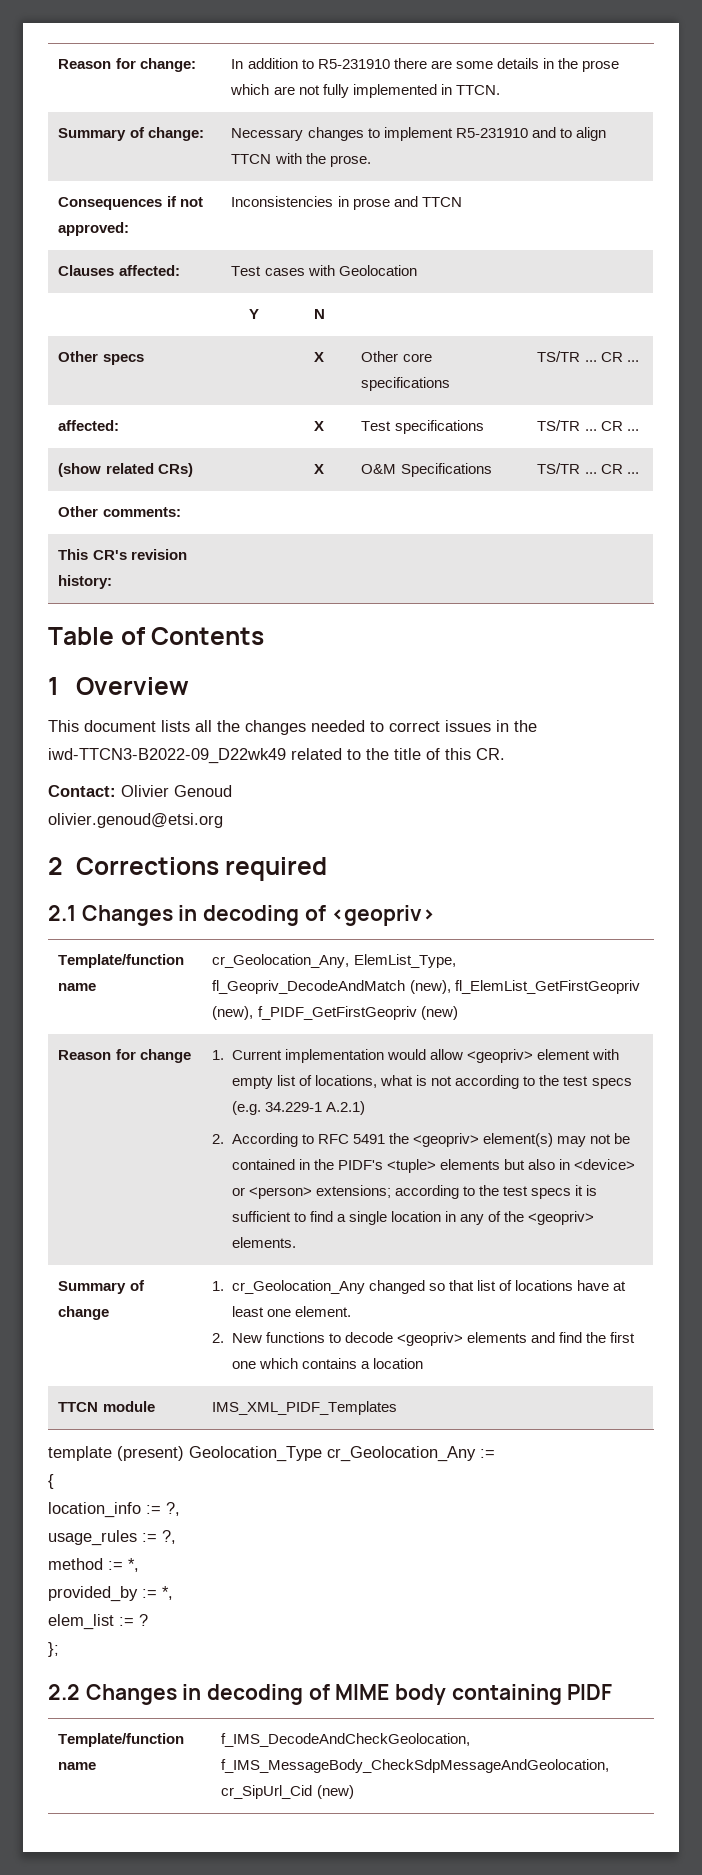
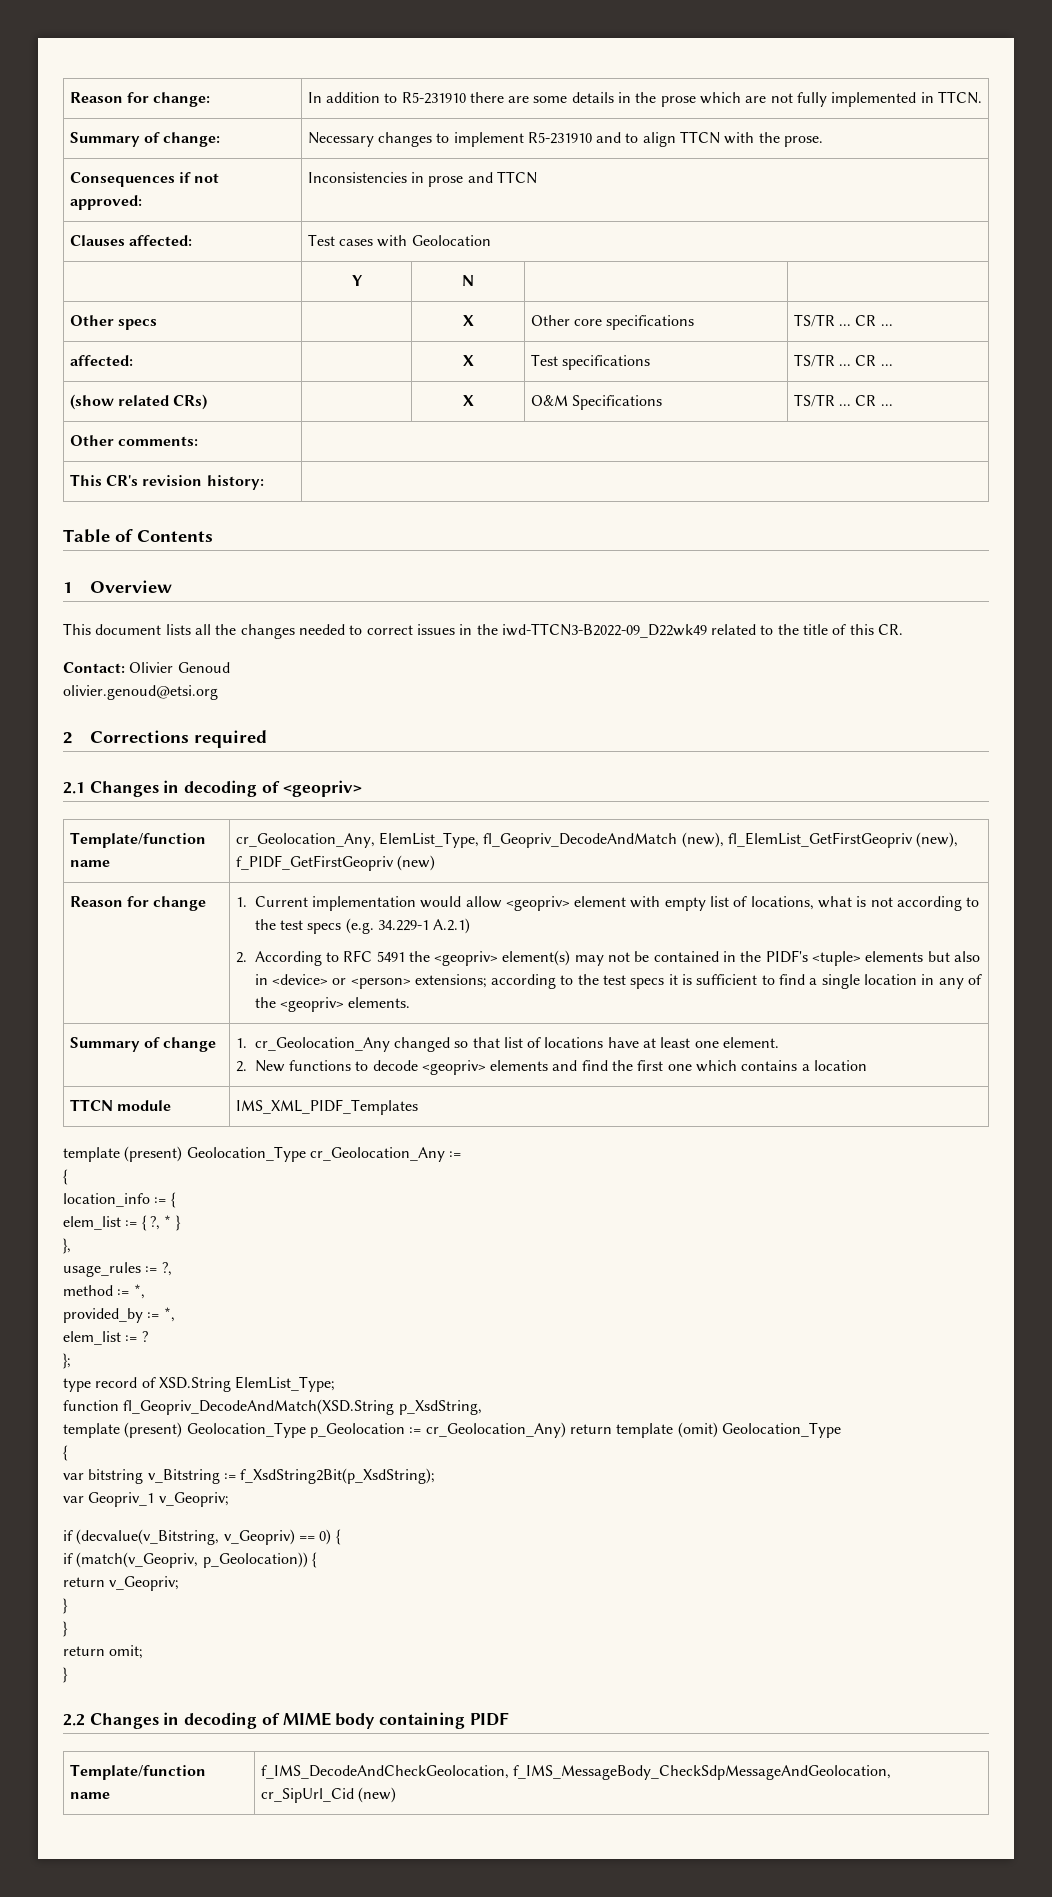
- location_info := ?,
+ location_info := {
+ elem_list := { ?, * }
+ },
+ type record of XSD.String ElemList_Type;
+ function fl_Geopriv_DecodeAndMatch(XSD.String p_XsdString,
+ template (present) Geolocation_Type p_Geolocation := cr_Geolocation_Any) return template (omit) Geolocation_Type
+ {
+ var bitstring v_Bitstring := f_XsdString2Bit(p_XsdString);
+ var Geopriv_1 v_Geopriv;
+ if (decvalue(v_Bitstring, v_Geopriv) == 0) {
+ if (match(v_Geopriv, p_Geolocation)) {
+ return v_Geopriv;
+ }
+ }
+ return omit;
+ }

